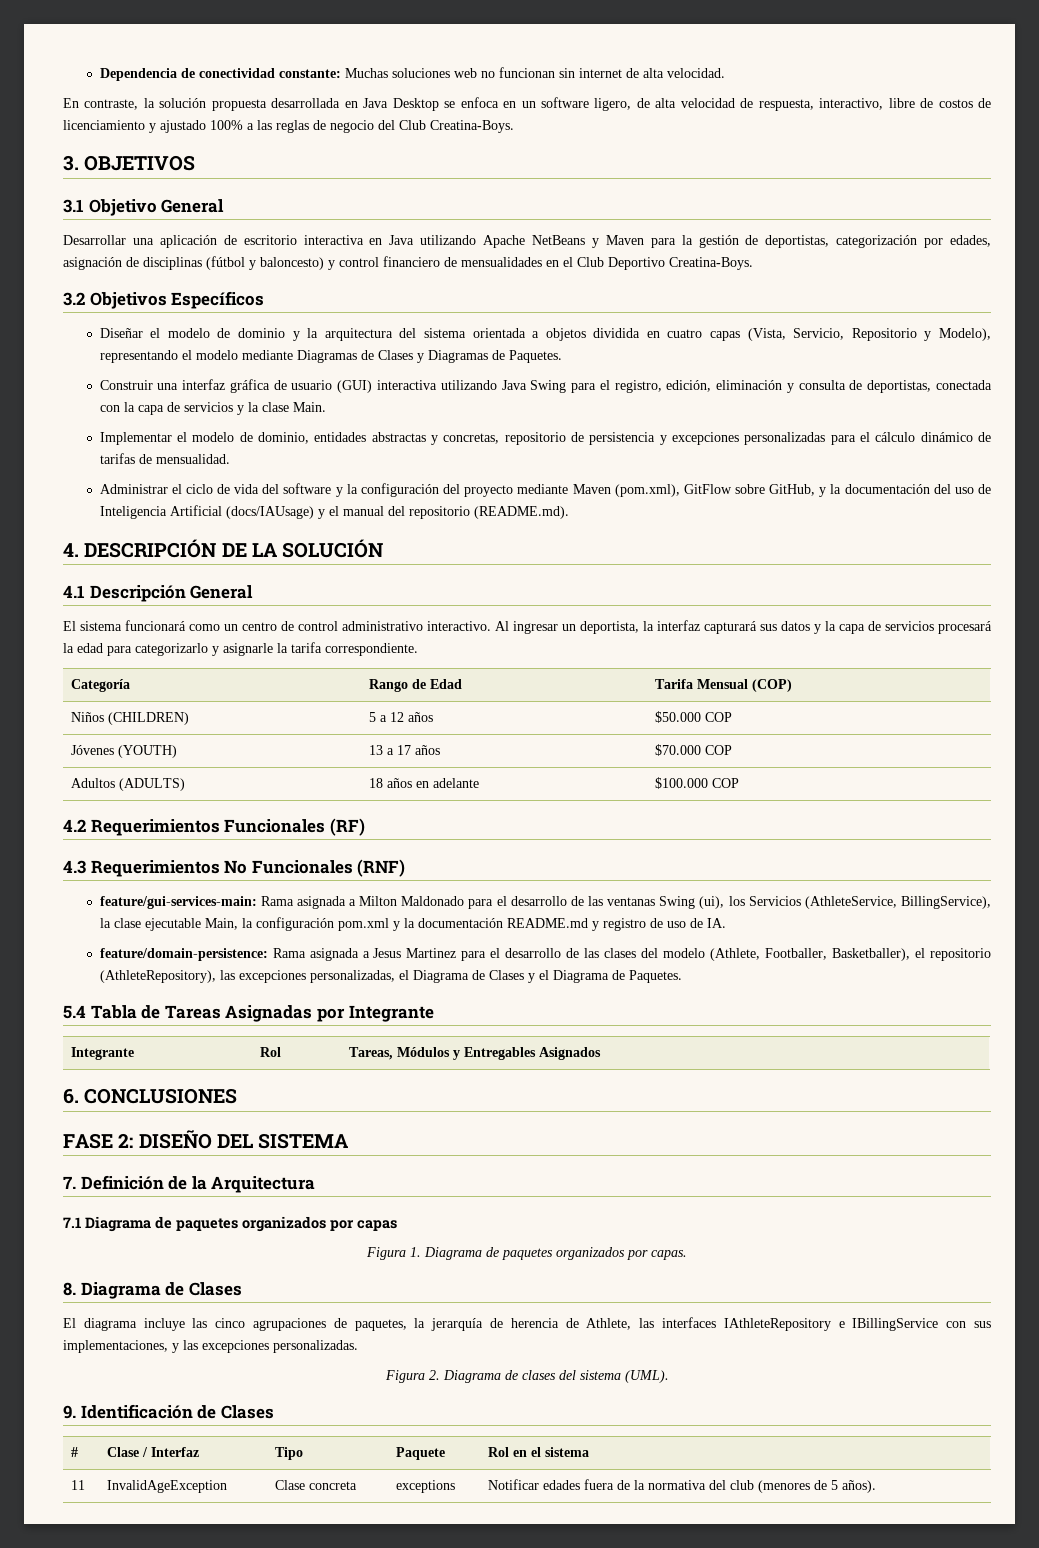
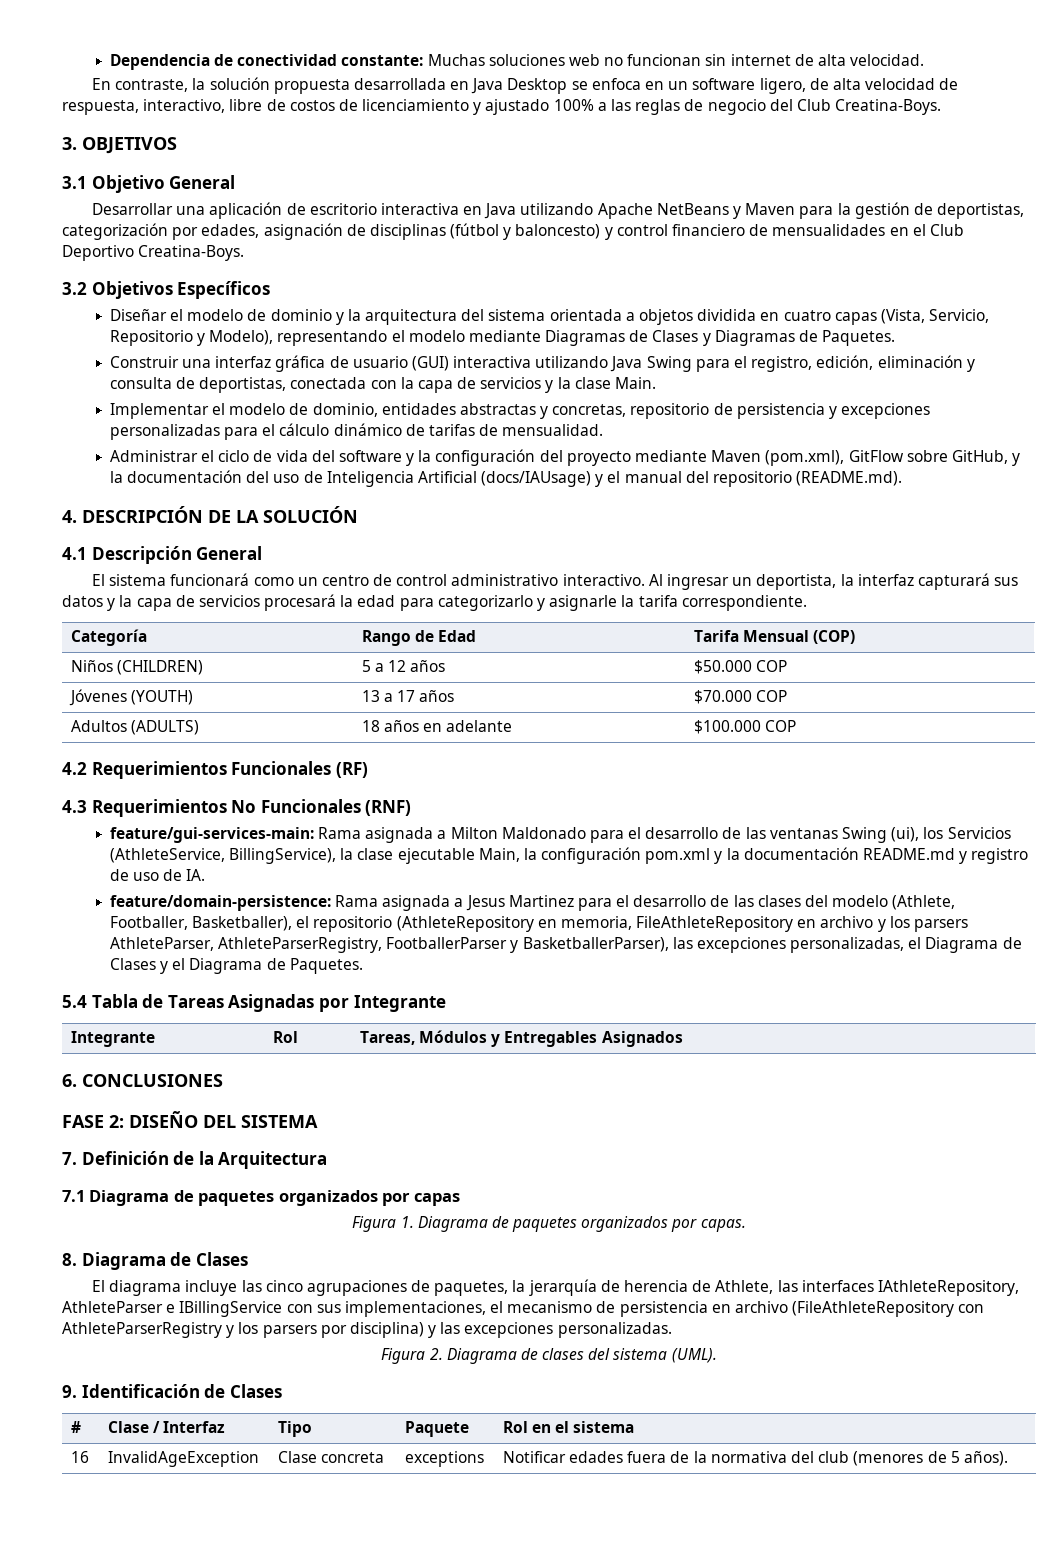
- feature/domain-persistence: Rama asignada a Jesus Martinez para el desarrollo de las clases del modelo (Athlete, Footballer, Basketballer), el repositorio (AthleteRepository), las excepciones personalizadas, el Diagrama de Clases y el Diagrama de Paquetes.
+ feature/domain-persistence: Rama asignada a Jesus Martinez para el desarrollo de las clases del modelo (Athlete, Footballer, Basketballer), el repositorio (AthleteRepository en memoria, FileAthleteRepository en archivo y los parsers AthleteParser, AthleteParserRegistry, FootballerParser y BasketballerParser), las excepciones personalizadas, el Diagrama de Clases y el Diagrama de Paquetes.
- El diagrama incluye las cinco agrupaciones de paquetes, la jerarquía de herencia de Athlete, las interfaces IAthleteRepository e IBillingService con sus implementaciones, y las excepciones personalizadas.
+ El diagrama incluye las cinco agrupaciones de paquetes, la jerarquía de herencia de Athlete, las interfaces IAthleteRepository, AthleteParser e IBillingService con sus implementaciones, el mecanismo de persistencia en archivo (FileAthleteRepository con AthleteParserRegistry y los parsers por disciplina) y las excepciones personalizadas.
- 11 | InvalidAgeException | Clase concreta | exceptions | Notificar edades fuera de la normativa del club (menores de 5 años).
+ 16 | InvalidAgeException | Clase concreta | exceptions | Notificar edades fuera de la normativa del club (menores de 5 años).

